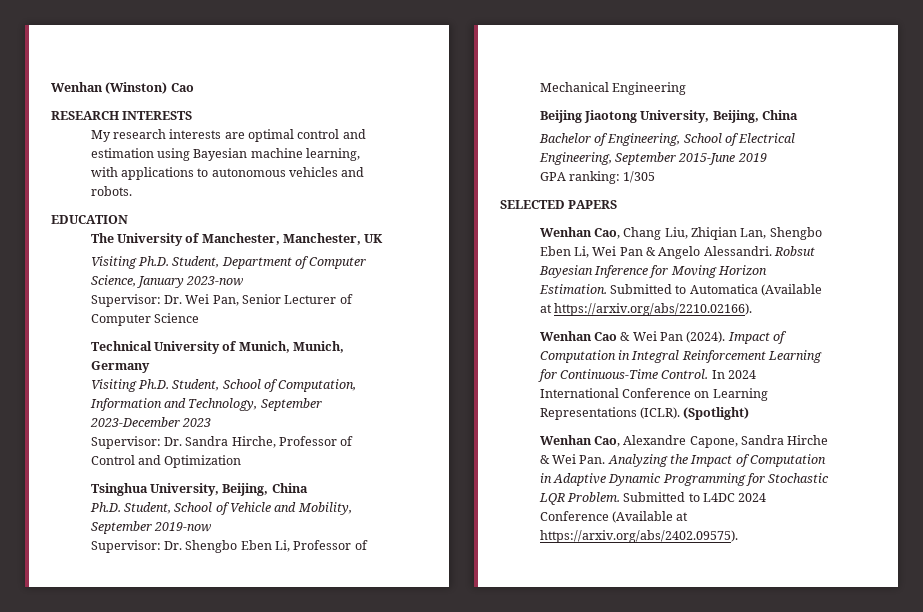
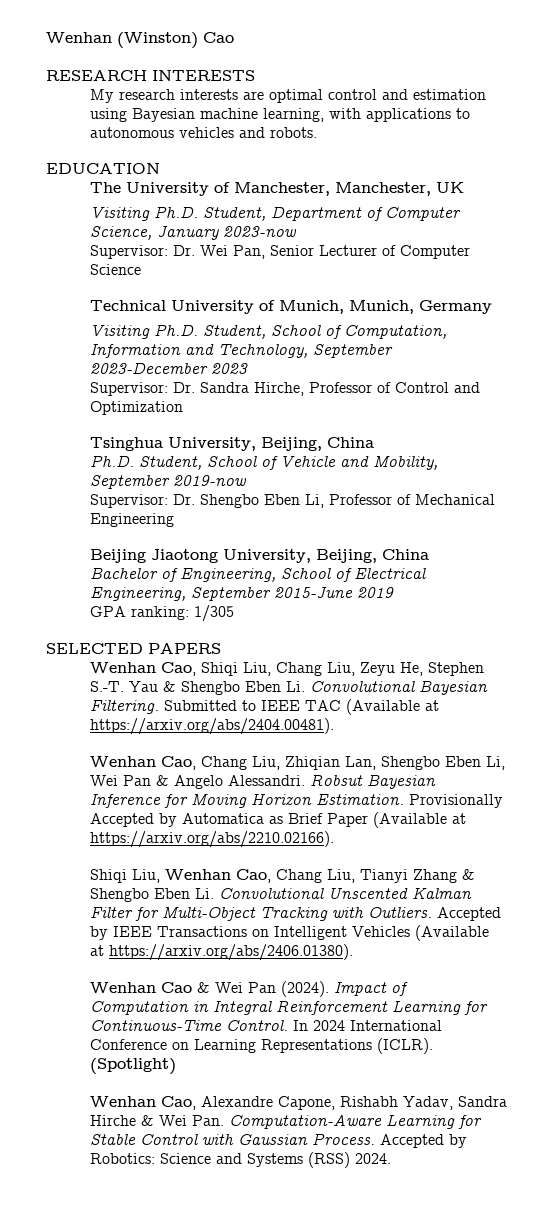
+ Wenhan Cao, Shiqi Liu, Chang Liu, Zeyu He, Stephen S.-T. Yau & Shengbo Eben Li. Convolutional Bayesian Filtering. Submitted to IEEE TAC (Available at https://arxiv.org/abs/2404.00481).
- Submitted to Automatica (Available at https://arxiv.org/abs/2210.02166).
+ Provisionally Accepted by Automatica as Brief Paper (Available at https://arxiv.org/abs/2210.02166).
+ Shiqi Liu, Wenhan Cao, Chang Liu, Tianyi Zhang & Shengbo Eben Li. Convolutional Unscented Kalman Filter for Multi-Object Tracking with Outliers. Accepted by IEEE Transactions on Intelligent Vehicles (Available at https://arxiv.org/abs/2406.01380).
- Wenhan Cao, Alexandre Capone, Sandra Hirche & Wei Pan. Analyzing the Impact of Computation in Adaptive Dynamic Programming for Stochastic LQR Problem. Submitted to L4DC 2024 Conference (Available at https://arxiv.org/abs/2402.09575).
+ Wenhan Cao, Alexandre Capone, Rishabh Yadav, Sandra Hirche & Wei Pan. Computation-Aware Learning for Stable Control with Gaussian Process. Accepted by Robotics: Science and Systems (RSS) 2024.

